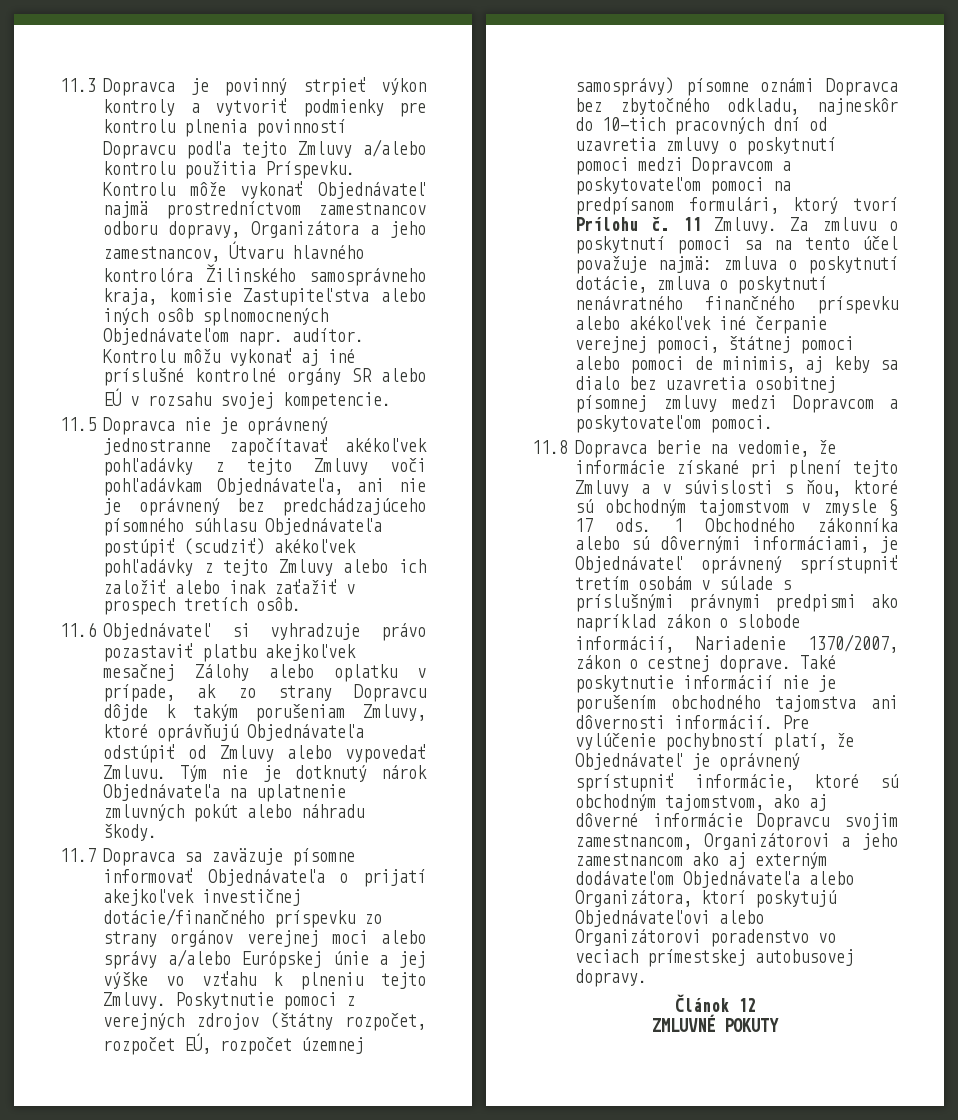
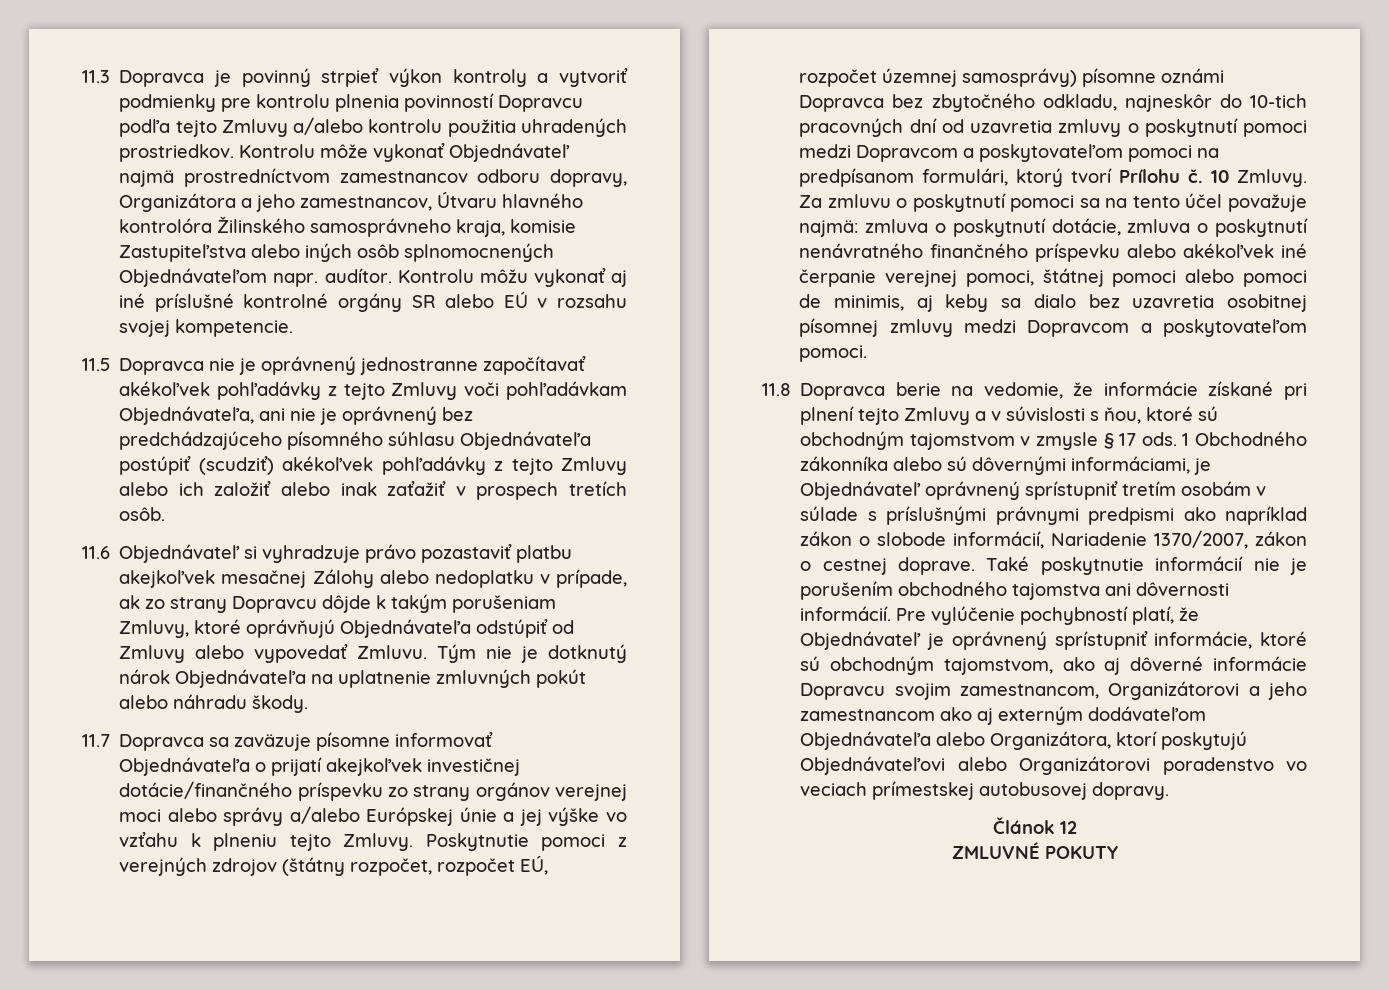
- 11.3 Dopravca je povinný strpieť výkon kontroly a vytvoriť podmienky pre kontrolu plnenia povinností Dopravcu podľa tejto Zmluvy a/alebo kontrolu použitia Príspevku.
+ 11.3 Dopravca je povinný strpieť výkon kontroly a vytvoriť podmienky pre kontrolu plnenia povinností Dopravcu podľa tejto Zmluvy a/alebo kontrolu použitia uhradených prostriedkov.
- 11.6 Objednávateľ si vyhradzuje právo pozastaviť platbu akejkoľvek mesačnej Zálohy alebo oplatku v prípade, ak zo strany Dopravcu dôjde k takým porušeniam Zmluvy, ktoré oprávňujú Objednávateľa odstúpiť od Zmluvy alebo vypovedať Zmluvu.
+ 11.6 Objednávateľ si vyhradzuje právo pozastaviť platbu akejkoľvek mesačnej Zálohy alebo nedoplatku v prípade, ak zo strany Dopravcu dôjde k takým porušeniam Zmluvy, ktoré oprávňujú Objednávateľa odstúpiť od Zmluvy alebo vypovedať Zmluvu.
- 11 Zmluvy.
+ 10 Zmluvy.

